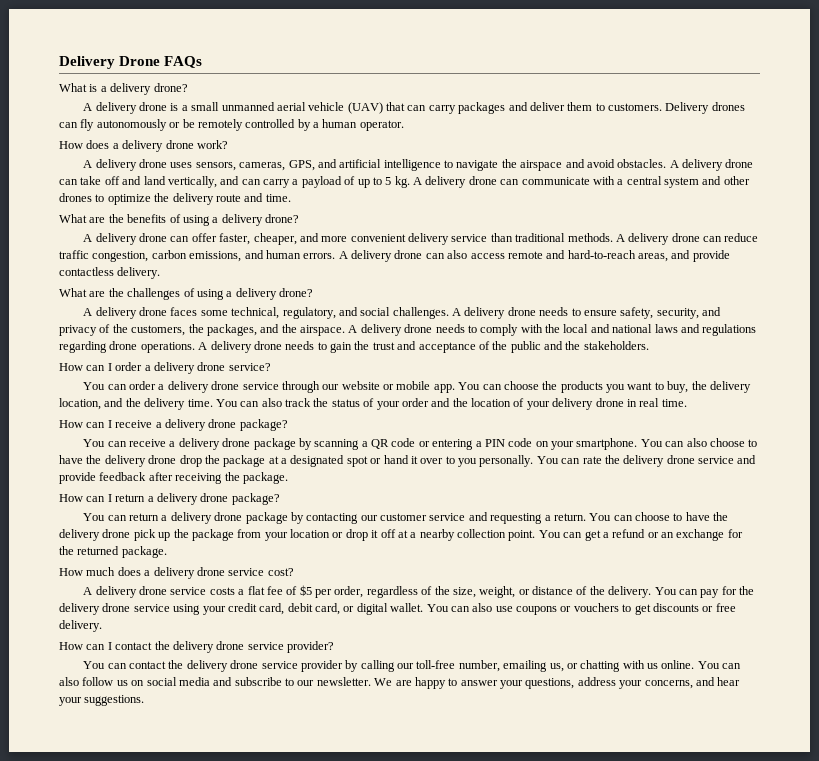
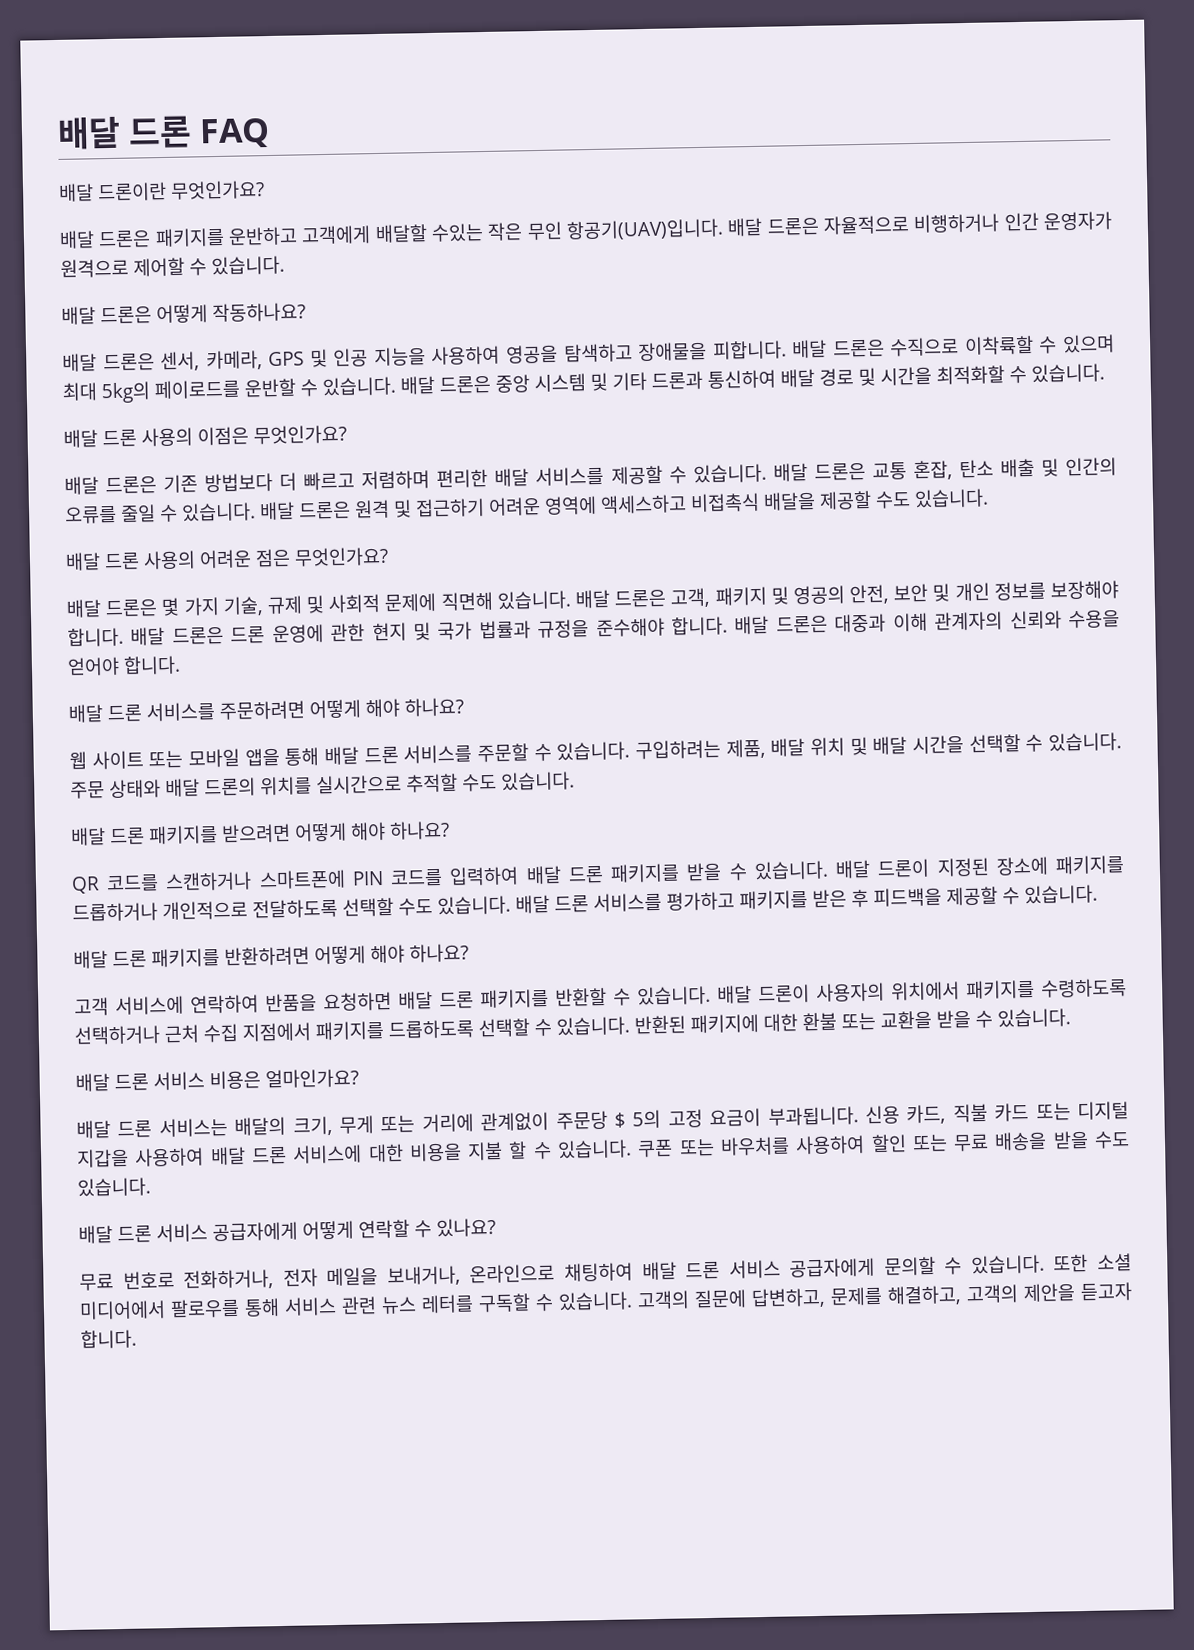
- Delivery Drone FAQs
- What is a delivery drone?
- A delivery drone is a small unmanned aerial vehicle (UAV) that can carry packages and deliver them to customers. Delivery drones can fly autonomously or be remotely controlled by a human operator.
- How does a delivery drone work?
- A delivery drone uses sensors, cameras, GPS, and artificial intelligence to navigate the airspace and avoid obstacles. A delivery drone can take off and land vertically, and can carry a payload of up to 5 kg. A delivery drone can communicate with a central system and other drones to optimize the delivery route and time.
- What are the benefits of using a delivery drone?
- A delivery drone can offer faster, cheaper, and more convenient delivery service than traditional methods. A delivery drone can reduce traffic congestion, carbon emissions, and human errors. A delivery drone can also access remote and hard-to-reach areas, and provide contactless delivery.
- What are the challenges of using a delivery drone?
- A delivery drone faces some technical, regulatory, and social challenges. A delivery drone needs to ensure safety, security, and privacy of the customers, the packages, and the airspace. A delivery drone needs to comply with the local and national laws and regulations regarding drone operations. A delivery drone needs to gain the trust and acceptance of the public and the stakeholders.
- How can I order a delivery drone service?
- You can order a delivery drone service through our website or mobile app. You can choose the products you want to buy, the delivery location, and the delivery time. You can also track the status of your order and the location of your delivery drone in real time.
- How can I receive a delivery drone package?
- You can receive a delivery drone package by scanning a QR code or entering a PIN code on your smartphone. You can also choose to have the delivery drone drop the package at a designated spot or hand it over to you personally. You can rate the delivery drone service and provide feedback after receiving the package.
- How can I return a delivery drone package?
- You can return a delivery drone package by contacting our customer service and requesting a return. You can choose to have the delivery drone pick up the package from your location or drop it off at a nearby collection point. You can get a refund or an exchange for the returned package.
- How much does a delivery drone service cost?
- A delivery drone service costs a flat fee of $5 per order, regardless of the size, weight, or distance of the delivery. You can pay for the delivery drone service using your credit card, debit card, or digital wallet. You can also use coupons or vouchers to get discounts or free delivery.
- How can I contact the delivery drone service provider?
- You can contact the delivery drone service provider by calling our toll-free number, emailing us, or chatting with us online. You can also follow us on social media and subscribe to our newsletter. We are happy to answer your questions, address your concerns, and hear your suggestions.
+ 배달 드론 FAQ
+ 배달 드론이란 무엇인가요?
+ 배달 드론은 패키지를 운반하고 고객에게 배달할 수있는 작은 무인 항공기(UAV)입니다. 배달 드론은 자율적으로 비행하거나 인간 운영자가 원격으로 제어할 수 있습니다.
+ 배달 드론은 어떻게 작동하나요?
+ 배달 드론은 센서, 카메라, GPS 및 인공 지능을 사용하여 영공을 탐색하고 장애물을 피합니다. 배달 드론은 수직으로 이착륙할 수 있으며 최대 5kg의 페이로드를 운반할 수 있습니다. 배달 드론은 중앙 시스템 및 기타 드론과 통신하여 배달 경로 및 시간을 최적화할 수 있습니다.
+ 배달 드론 사용의 이점은 무엇인가요?
+ 배달 드론은 기존 방법보다 더 빠르고 저렴하며 편리한 배달 서비스를 제공할 수 있습니다. 배달 드론은 교통 혼잡, 탄소 배출 및 인간의 오류를 줄일 수 있습니다. 배달 드론은 원격 및 접근하기 어려운 영역에 액세스하고 비접촉식 배달을 제공할 수도 있습니다.
+ 배달 드론 사용의 어려운 점은 무엇인가요?
+ 배달 드론은 몇 가지 기술, 규제 및 사회적 문제에 직면해 있습니다. 배달 드론은 고객, 패키지 및 영공의 안전, 보안 및 개인 정보를 보장해야 합니다. 배달 드론은 드론 운영에 관한 현지 및 국가 법률과 규정을 준수해야 합니다. 배달 드론은 대중과 이해 관계자의 신뢰와 수용을 얻어야 합니다.
+ 배달 드론 서비스를 주문하려면 어떻게 해야 하나요?
+ 웹 사이트 또는 모바일 앱을 통해 배달 드론 서비스를 주문할 수 있습니다. 구입하려는 제품, 배달 위치 및 배달 시간을 선택할 수 있습니다. 주문 상태와 배달 드론의 위치를 실시간으로 추적할 수도 있습니다.
+ 배달 드론 패키지를 받으려면 어떻게 해야 하나요?
+ QR 코드를 스캔하거나 스마트폰에 PIN 코드를 입력하여 배달 드론 패키지를 받을 수 있습니다. 배달 드론이 지정된 장소에 패키지를 드롭하거나 개인적으로 전달하도록 선택할 수도 있습니다. 배달 드론 서비스를 평가하고 패키지를 받은 후 피드백을 제공할 수 있습니다.
+ 배달 드론 패키지를 반환하려면 어떻게 해야 하나요?
+ 고객 서비스에 연락하여 반품을 요청하면 배달 드론 패키지를 반환할 수 있습니다. 배달 드론이 사용자의 위치에서 패키지를 수령하도록 선택하거나 근처 수집 지점에서 패키지를 드롭하도록 선택할 수 있습니다. 반환된 패키지에 대한 환불 또는 교환을 받을 수 있습니다.
+ 배달 드론 서비스 비용은 얼마인가요?
+ 배달 드론 서비스는 배달의 크기, 무게 또는 거리에 관계없이 주문당 $ 5의 고정 요금이 부과됩니다. 신용 카드, 직불 카드 또는 디지털 지갑을 사용하여 배달 드론 서비스에 대한 비용을 지불 할 수 있습니다. 쿠폰 또는 바우처를 사용하여 할인 또는 무료 배송을 받을 수도 있습니다.
+ 배달 드론 서비스 공급자에게 어떻게 연락할 수 있나요?
+ 무료 번호로 전화하거나, 전자 메일을 보내거나, 온라인으로 채팅하여 배달 드론 서비스 공급자에게 문의할 수 있습니다. 또한 소셜 미디어에서 팔로우를 통해 서비스 관련 뉴스 레터를 구독할 수 있습니다. 고객의 질문에 답변하고, 문제를 해결하고, 고객의 제안을 듣고자 합니다.

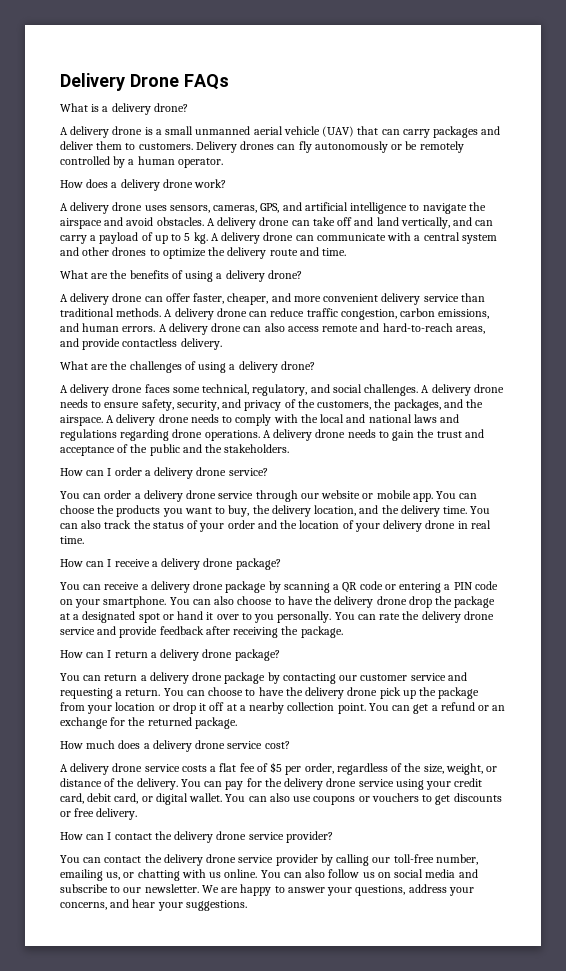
- 배달 드론 FAQ
- 배달 드론이란 무엇인가요?
- 배달 드론은 패키지를 운반하고 고객에게 배달할 수있는 작은 무인 항공기(UAV)입니다. 배달 드론은 자율적으로 비행하거나 인간 운영자가 원격으로 제어할 수 있습니다.
- 배달 드론은 어떻게 작동하나요?
- 배달 드론은 센서, 카메라, GPS 및 인공 지능을 사용하여 영공을 탐색하고 장애물을 피합니다. 배달 드론은 수직으로 이착륙할 수 있으며 최대 5kg의 페이로드를 운반할 수 있습니다. 배달 드론은 중앙 시스템 및 기타 드론과 통신하여 배달 경로 및 시간을 최적화할 수 있습니다.
- 배달 드론 사용의 이점은 무엇인가요?
- 배달 드론은 기존 방법보다 더 빠르고 저렴하며 편리한 배달 서비스를 제공할 수 있습니다. 배달 드론은 교통 혼잡, 탄소 배출 및 인간의 오류를 줄일 수 있습니다. 배달 드론은 원격 및 접근하기 어려운 영역에 액세스하고 비접촉식 배달을 제공할 수도 있습니다.
- 배달 드론 사용의 어려운 점은 무엇인가요?
- 배달 드론은 몇 가지 기술, 규제 및 사회적 문제에 직면해 있습니다. 배달 드론은 고객, 패키지 및 영공의 안전, 보안 및 개인 정보를 보장해야 합니다. 배달 드론은 드론 운영에 관한 현지 및 국가 법률과 규정을 준수해야 합니다. 배달 드론은 대중과 이해 관계자의 신뢰와 수용을 얻어야 합니다.
- 배달 드론 서비스를 주문하려면 어떻게 해야 하나요?
- 웹 사이트 또는 모바일 앱을 통해 배달 드론 서비스를 주문할 수 있습니다. 구입하려는 제품, 배달 위치 및 배달 시간을 선택할 수 있습니다. 주문 상태와 배달 드론의 위치를 실시간으로 추적할 수도 있습니다.
- 배달 드론 패키지를 받으려면 어떻게 해야 하나요?
- QR 코드를 스캔하거나 스마트폰에 PIN 코드를 입력하여 배달 드론 패키지를 받을 수 있습니다. 배달 드론이 지정된 장소에 패키지를 드롭하거나 개인적으로 전달하도록 선택할 수도 있습니다. 배달 드론 서비스를 평가하고 패키지를 받은 후 피드백을 제공할 수 있습니다.
- 배달 드론 패키지를 반환하려면 어떻게 해야 하나요?
- 고객 서비스에 연락하여 반품을 요청하면 배달 드론 패키지를 반환할 수 있습니다. 배달 드론이 사용자의 위치에서 패키지를 수령하도록 선택하거나 근처 수집 지점에서 패키지를 드롭하도록 선택할 수 있습니다. 반환된 패키지에 대한 환불 또는 교환을 받을 수 있습니다.
- 배달 드론 서비스 비용은 얼마인가요?
- 배달 드론 서비스는 배달의 크기, 무게 또는 거리에 관계없이 주문당 $ 5의 고정 요금이 부과됩니다. 신용 카드, 직불 카드 또는 디지털 지갑을 사용하여 배달 드론 서비스에 대한 비용을 지불 할 수 있습니다. 쿠폰 또는 바우처를 사용하여 할인 또는 무료 배송을 받을 수도 있습니다.
- 배달 드론 서비스 공급자에게 어떻게 연락할 수 있나요?
- 무료 번호로 전화하거나, 전자 메일을 보내거나, 온라인으로 채팅하여 배달 드론 서비스 공급자에게 문의할 수 있습니다. 또한 소셜 미디어에서 팔로우를 통해 서비스 관련 뉴스 레터를 구독할 수 있습니다. 고객의 질문에 답변하고, 문제를 해결하고, 고객의 제안을 듣고자 합니다.
+ Delivery Drone FAQs
+ What is a delivery drone?
+ A delivery drone is a small unmanned aerial vehicle (UAV) that can carry packages and deliver them to customers. Delivery drones can fly autonomously or be remotely controlled by a human operator.
+ How does a delivery drone work?
+ A delivery drone uses sensors, cameras, GPS, and artificial intelligence to navigate the airspace and avoid obstacles. A delivery drone can take off and land vertically, and can carry a payload of up to 5 kg. A delivery drone can communicate with a central system and other drones to optimize the delivery route and time.
+ What are the benefits of using a delivery drone?
+ A delivery drone can offer faster, cheaper, and more convenient delivery service than traditional methods. A delivery drone can reduce traffic congestion, carbon emissions, and human errors. A delivery drone can also access remote and hard-to-reach areas, and provide contactless delivery.
+ What are the challenges of using a delivery drone?
+ A delivery drone faces some technical, regulatory, and social challenges. A delivery drone needs to ensure safety, security, and privacy of the customers, the packages, and the airspace. A delivery drone needs to comply with the local and national laws and regulations regarding drone operations. A delivery drone needs to gain the trust and acceptance of the public and the stakeholders.
+ How can I order a delivery drone service?
+ You can order a delivery drone service through our website or mobile app. You can choose the products you want to buy, the delivery location, and the delivery time. You can also track the status of your order and the location of your delivery drone in real time.
+ How can I receive a delivery drone package?
+ You can receive a delivery drone package by scanning a QR code or entering a PIN code on your smartphone. You can also choose to have the delivery drone drop the package at a designated spot or hand it over to you personally. You can rate the delivery drone service and provide feedback after receiving the package.
+ How can I return a delivery drone package?
+ You can return a delivery drone package by contacting our customer service and requesting a return. You can choose to have the delivery drone pick up the package from your location or drop it off at a nearby collection point. You can get a refund or an exchange for the returned package.
+ How much does a delivery drone service cost?
+ A delivery drone service costs a flat fee of $5 per order, regardless of the size, weight, or distance of the delivery. You can pay for the delivery drone service using your credit card, debit card, or digital wallet. You can also use coupons or vouchers to get discounts or free delivery.
+ How can I contact the delivery drone service provider?
+ You can contact the delivery drone service provider by calling our toll-free number, emailing us, or chatting with us online. You can also follow us on social media and subscribe to our newsletter. We are happy to answer your questions, address your concerns, and hear your suggestions.

